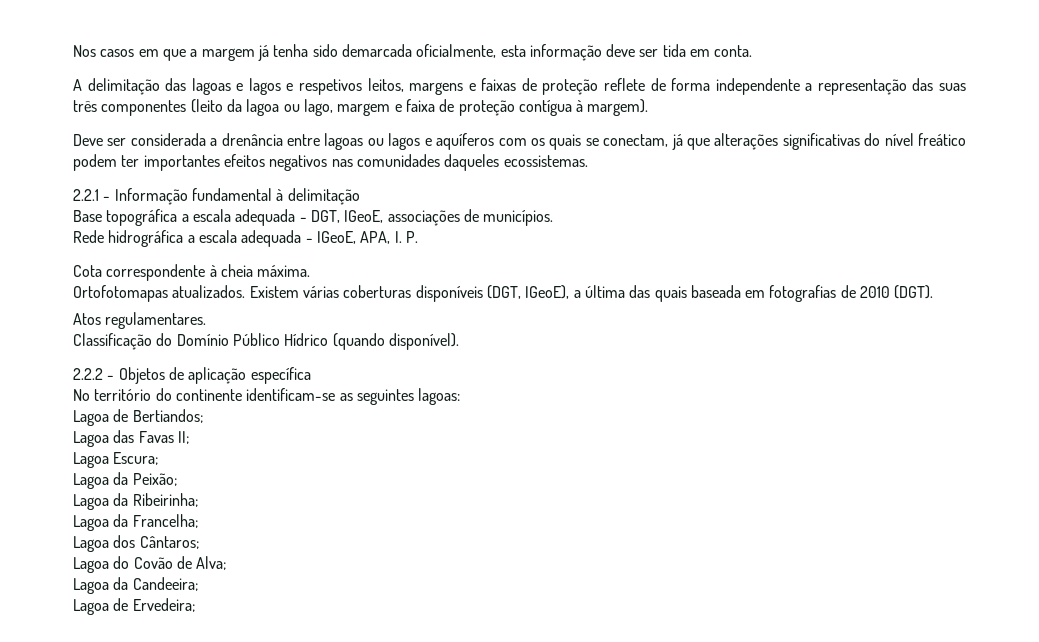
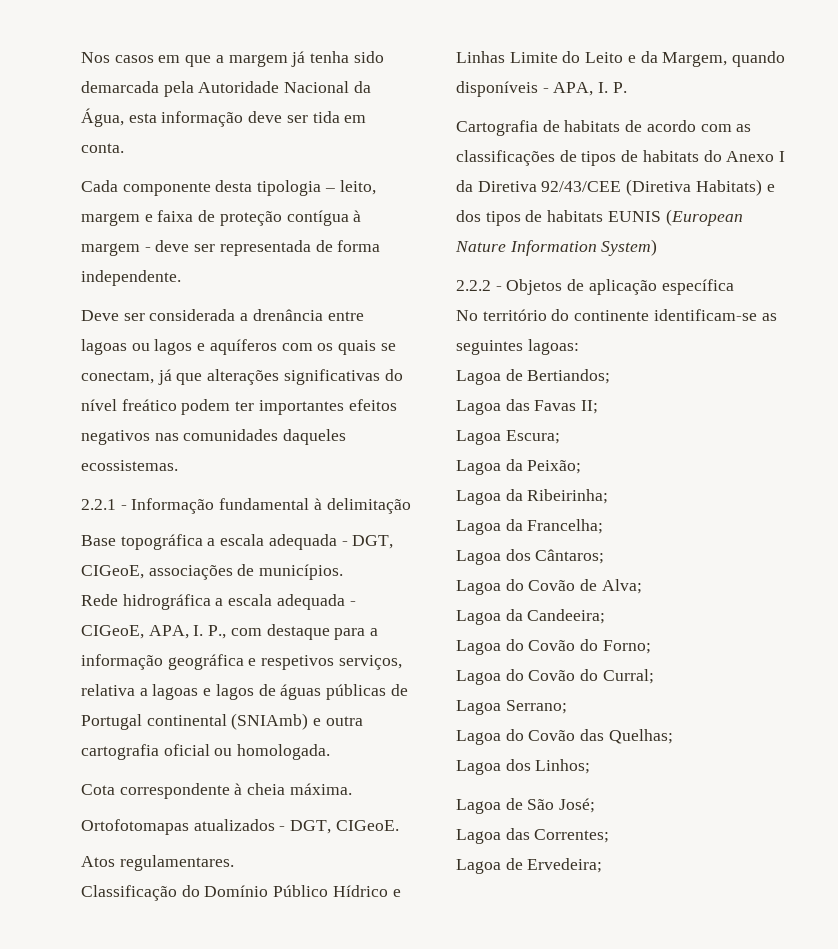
- Nos casos em que a margem já tenha sido demarcada oficialmente, esta informação deve ser tida em conta.
+ Nos casos em que a margem já tenha sido demarcada pela Autoridade Nacional da Água, esta informação deve ser tida em conta.
- A delimitação das lagoas e lagos e respetivos leitos, margens e faixas de proteção reflete de forma independente a representação das suas três componentes (leito da lagoa ou lago, margem e faixa de proteção contígua à margem).
+ Cada componente desta tipologia – leito, margem e faixa de proteção contígua à margem - deve ser representada de forma independente.
- Base topográfica a escala adequada - DGT, IGeoE, associações de municípios.
+ Base topográfica a escala adequada - DGT, CIGeoE, associações de municípios.
- Rede hidrográfica a escala adequada - IGeoE, APA, I. P.
+ Rede hidrográfica a escala adequada - CIGeoE, APA, I. P., com destaque para a informação geográfica e respetivos serviços, relativa a lagoas e lagos de águas públicas de Portugal continental (SNIAmb) e outra cartografia oficial ou homologada.
- Ortofotomapas atualizados. Existem várias coberturas disponíveis (DGT, IGeoE), a última das quais baseada em fotografias de 2010 (DGT).
+ Ortofotomapas atualizados - DGT, CIGeoE.
- Classificação do Domínio Público Hídrico (quando disponível).
+ Classificação do Domínio Público Hídrico e Linhas Limite do Leito e da Margem, quando disponíveis - APA, I. P.
+ Cartografia de habitats de acordo com as classificações de tipos de habitats do Anexo I da Diretiva 92/43/CEE (Diretiva Habitats) e dos tipos de habitats EUNIS (European Nature Information System)
+ Lagoa do Covão do Forno;
+ Lagoa do Covão do Curral;
+ Lagoa Serrano;
+ Lagoa do Covão das Quelhas;
+ Lagoa dos Linhos;
+ Lagoa de São José;
+ Lagoa das Correntes;

